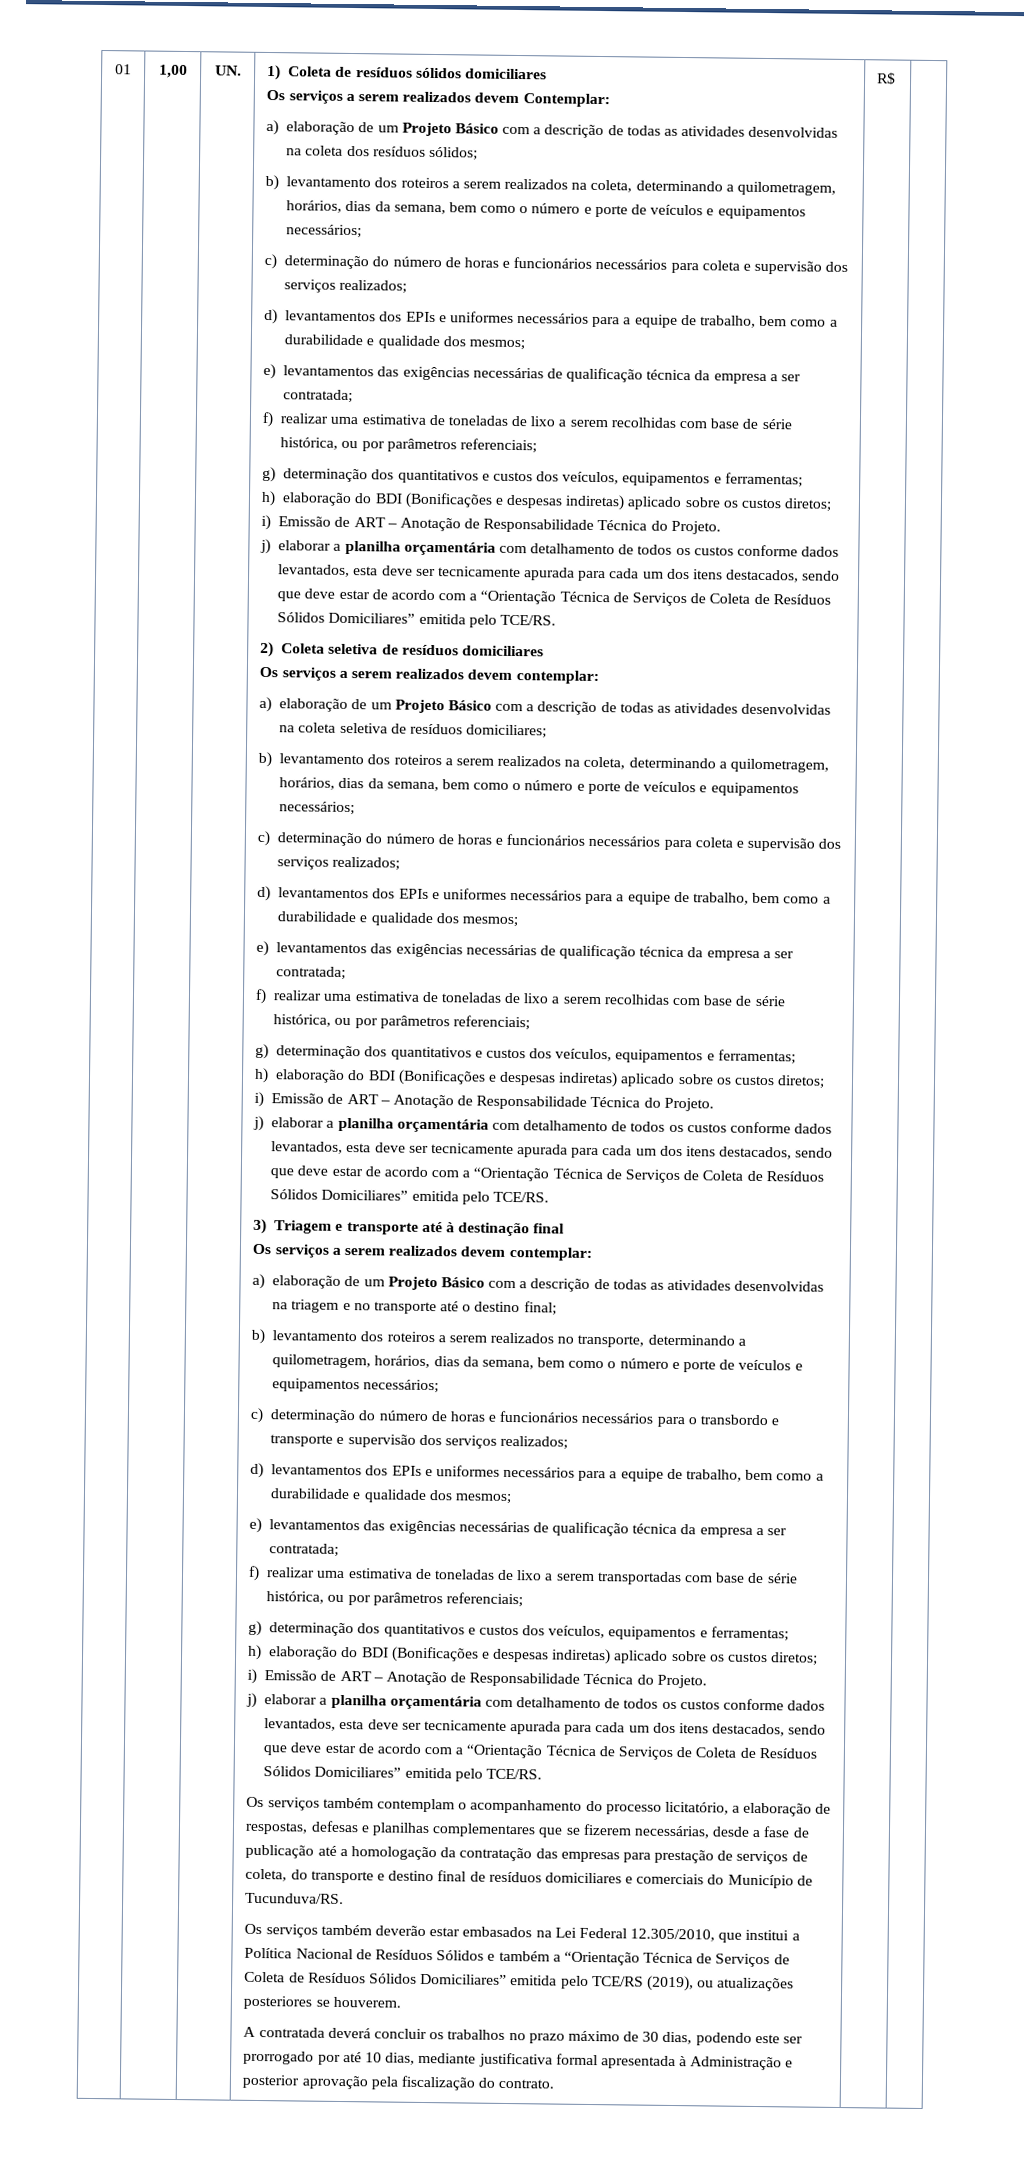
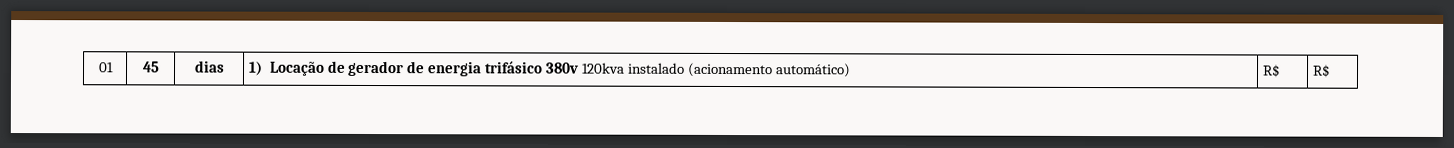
- 1,00 | UN.
+ 45 | dias
- 1) Coleta de resíduos sólidos domiciliares
- Os serviços a serem realizados devem Contemplar:
- a) elaboração de um Projeto Básico com a descrição de todas as atividades desenvolvidas na coleta dos resíduos sólidos;
- b) levantamento dos roteiros a serem realizados na coleta, determinando a quilometragem, horários, dias da semana, bem como o número e porte de veículos e equipamentos necessários;
- c) determinação do número de horas e funcionários necessários para coleta e supervisão dos serviços realizados;
- d) levantamentos dos EPIs e uniformes necessários para a equipe de trabalho, bem como a durabilidade e qualidade dos mesmos;
- e) levantamentos das exigências necessárias de qualificação técnica da empresa a ser contratada;
- f) realizar uma estimativa de toneladas de lixo a serem recolhidas com base de série histórica, ou por parâmetros referenciais;
- g) determinação dos quantitativos e custos dos veículos, equipamentos e ferramentas;
- h) elaboração do BDI (Bonificações e despesas indiretas) aplicado sobre os custos diretos;
- i) Emissão de ART – Anotação de Responsabilidade Técnica do Projeto.
- j) elaborar a planilha orçamentária com detalhamento de todos os custos conforme dados levantados, esta deve ser tecnicamente apurada para cada um dos itens destacados, sendo que deve estar de acordo com a “Orientação Técnica de Serviços de Coleta de Resíduos Sólidos Domiciliares” emitida pelo TCE/RS.
- 2) Coleta seletiva de resíduos domiciliares
- Os serviços a serem realizados devem contemplar:
- a) elaboração de um Projeto Básico com a descrição de todas as atividades desenvolvidas na coleta seletiva de resíduos domiciliares;
- b) levantamento dos roteiros a serem realizados na coleta, determinando a quilometragem, horários, dias da semana, bem como o número e porte de veículos e equipamentos necessários;
- c) determinação do número de horas e funcionários necessários para coleta e supervisão dos serviços realizados;
- d) levantamentos dos EPIs e uniformes necessários para a equipe de trabalho, bem como a durabilidade e qualidade dos mesmos;
- e) levantamentos das exigências necessárias de qualificação técnica da empresa a ser contratada;
- f) realizar uma estimativa de toneladas de lixo a serem recolhidas com base de série histórica, ou por parâmetros referenciais;
- g) determinação dos quantitativos e custos dos veículos, equipamentos e ferramentas;
- h) elaboração do BDI (Bonificações e despesas indiretas) aplicado sobre os custos diretos;
- i) Emissão de ART – Anotação de Responsabilidade Técnica do Projeto.
- j) elaborar a planilha orçamentária com detalhamento de todos os custos conforme dados levantados, esta deve ser tecnicamente apurada para cada um dos itens destacados, sendo que deve estar de acordo com a “Orientação Técnica de Serviços de Coleta de Resíduos Sólidos Domiciliares” emitida pelo TCE/RS.
- 3) Triagem e transporte até à destinação final
- Os serviços a serem realizados devem contemplar:
- a) elaboração de um Projeto Básico com a descrição de todas as atividades desenvolvidas na triagem e no transporte até o destino final;
- b) levantamento dos roteiros a serem realizados no transporte, determinando a quilometragem, horários, dias da semana, bem como o número e porte de veículos e equipamentos necessários;
- c) determinação do número de horas e funcionários necessários para o transbordo e transporte e supervisão dos serviços realizados;
- d) levantamentos dos EPIs e uniformes necessários para a equipe de trabalho, bem como a durabilidade e qualidade dos mesmos;
- e) levantamentos das exigências necessárias de qualificação técnica da empresa a ser contratada;
- f) realizar uma estimativa de toneladas de lixo a serem transportadas com base de série histórica, ou por parâmetros referenciais;
- g) determinação dos quantitativos e custos dos veículos, equipamentos e ferramentas;
- h) elaboração do BDI (Bonificações e despesas indiretas) aplicado sobre os custos diretos;
- i) Emissão de ART – Anotação de Responsabilidade Técnica do Projeto.
- j) elaborar a planilha orçamentária com detalhamento de todos os custos conforme dados levantados, esta deve ser tecnicamente apurada para cada um dos itens destacados, sendo que deve estar de acordo com a “Orientação Técnica de Serviços de Coleta de Resíduos Sólidos Domiciliares” emitida pelo TCE/RS.
- Os serviços também contemplam o acompanhamento do processo licitatório, a elaboração de respostas, defesas e planilhas complementares que se fizerem necessárias, desde a fase de publicação até a homologação da contratação das empresas para prestação de serviços de coleta, do transporte e destino final de resíduos domiciliares e comerciais do Município de Tucunduva/RS.
- Os serviços também deverão estar embasados na Lei Federal 12.305/2010, que institui a Política Nacional de Resíduos Sólidos e também a “Orientação Técnica de Serviços de Coleta de Resíduos Sólidos Domiciliares” emitida pelo TCE/RS (2019), ou atualizações posteriores se houverem.
- A contratada deverá concluir os trabalhos no prazo máximo de 30 dias, podendo este ser prorrogado por até 10 dias, mediante justificativa formal apresentada à Administração e posterior aprovação pela fiscalização do contrato.
+ 1) Locação de gerador de energia trifásico 380v 120kva instalado (acionamento automático)
- R$
+ R$ | R$

